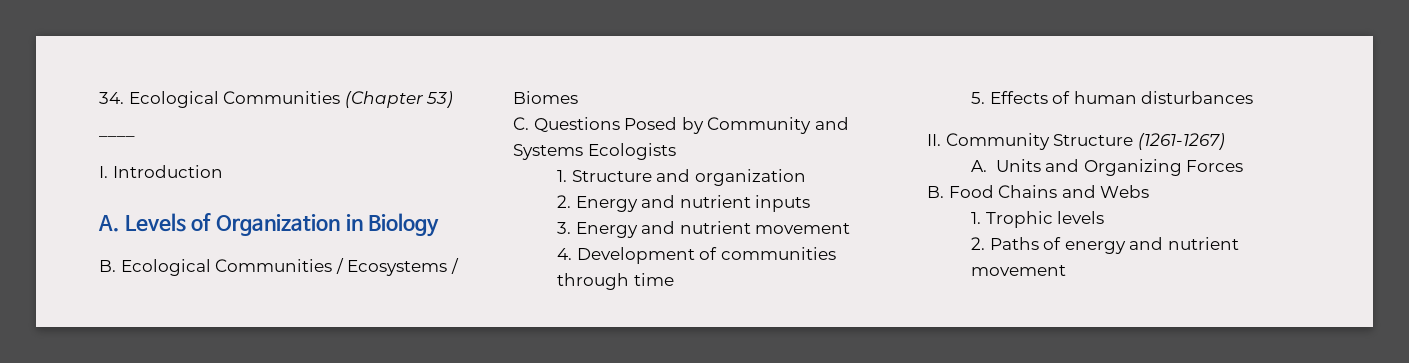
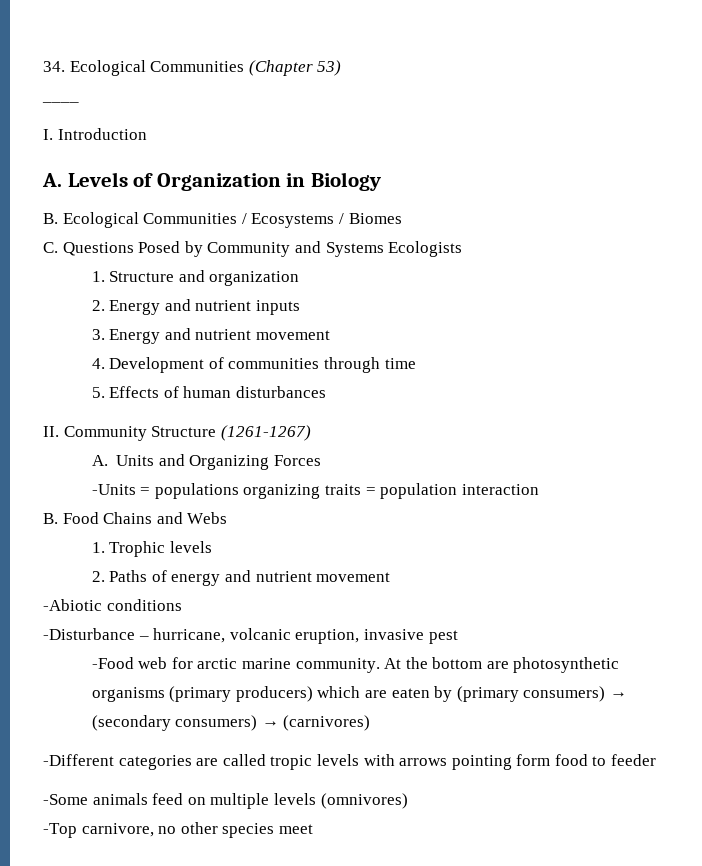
+ -Units = populations organizing traits = population interaction
+ -Abiotic conditions
+ -Disturbance – hurricane, volcanic eruption, invasive pest
+ -Food web for arctic marine community. At the bottom are photosynthetic organisms (primary producers) which are eaten by (primary consumers) → (secondary consumers) → (carnivores)
+ -Different categories are called tropic levels with arrows pointing form food to feeder
+ -Some animals feed on multiple levels (omnivores)
+ -Top carnivore, no other species meet

